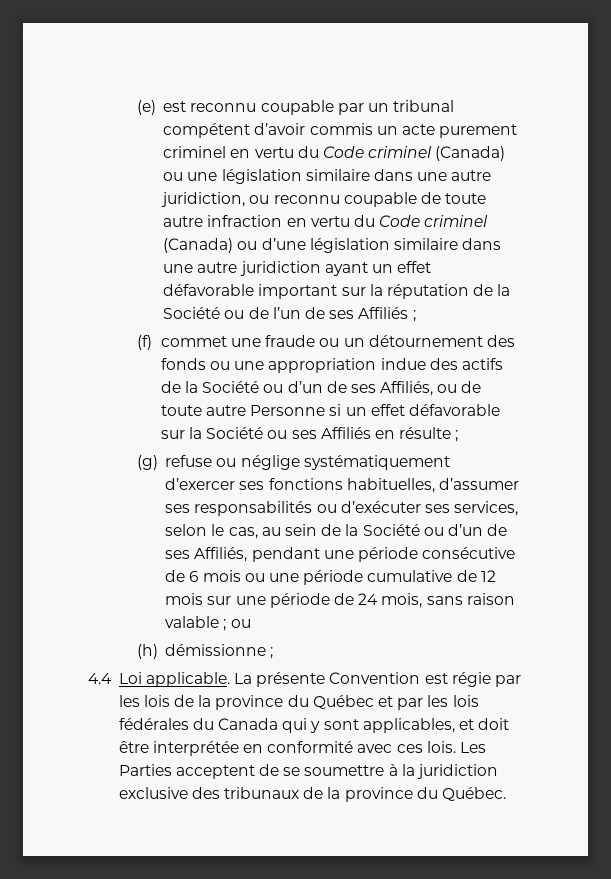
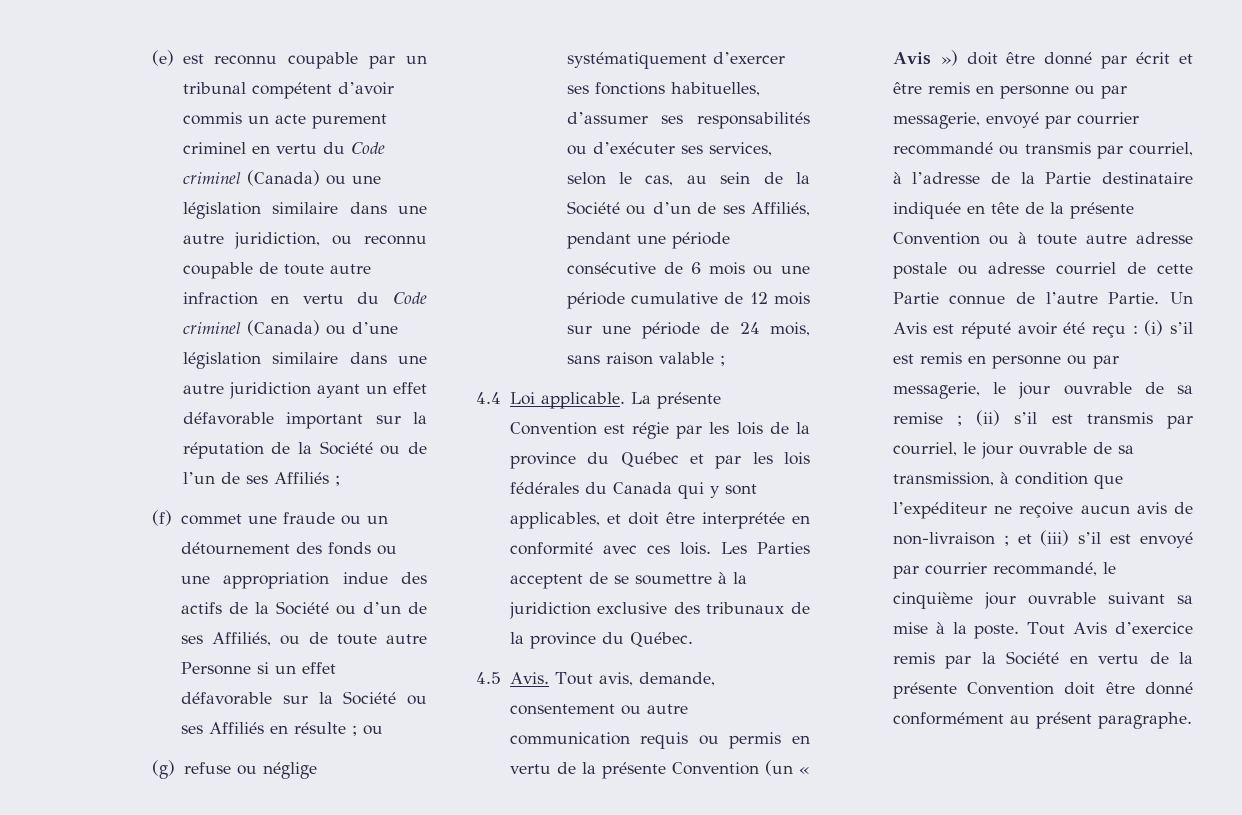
- (f) commet une fraude ou un détournement des fonds ou une appropriation indue des actifs de la Société ou d’un de ses Affiliés, ou de toute autre Personne si un effet défavorable sur la Société ou ses Affiliés en résulte ;
+ (f) commet une fraude ou un détournement des fonds ou une appropriation indue des actifs de la Société ou d’un de ses Affiliés, ou de toute autre Personne si un effet défavorable sur la Société ou ses Affiliés en résulte ; ou
- (g) refuse ou néglige systématiquement d’exercer ses fonctions habituelles, d’assumer ses responsabilités ou d’exécuter ses services, selon le cas, au sein de la Société ou d’un de ses Affiliés, pendant une période consécutive de 6 mois ou une période cumulative de 12 mois sur une période de 24 mois, sans raison valable ; ou
- (h) démissionne ;
+ (g) refuse ou néglige systématiquement d’exercer ses fonctions habituelles, d’assumer ses responsabilités ou d’exécuter ses services, selon le cas, au sein de la Société ou d’un de ses Affiliés, pendant une période consécutive de 6 mois ou une période cumulative de 12 mois sur une période de 24 mois, sans raison valable ;
+ 4.5 Avis. Tout avis, demande, consentement ou autre communication requis ou permis en vertu de la présente Convention (un « Avis ») doit être donné par écrit et être remis en personne ou par messagerie, envoyé par courrier recommandé ou transmis par courriel, à l’adresse de la Partie destinataire indiquée en tête de la présente Convention ou à toute autre adresse postale ou adresse courriel de cette Partie connue de l’autre Partie. Un Avis est réputé avoir été reçu : (i) s’il est remis en personne ou par messagerie, le jour ouvrable de sa remise ; (ii) s’il est transmis par courriel, le jour ouvrable de sa transmission, à condition que l’expéditeur ne reçoive aucun avis de non-livraison ; et (iii) s’il est envoyé par courrier recommandé, le cinquième jour ouvrable suivant sa mise à la poste. Tout Avis d’exercice remis par la Société en vertu de la présente Convention doit être donné conformément au présent paragraphe.

